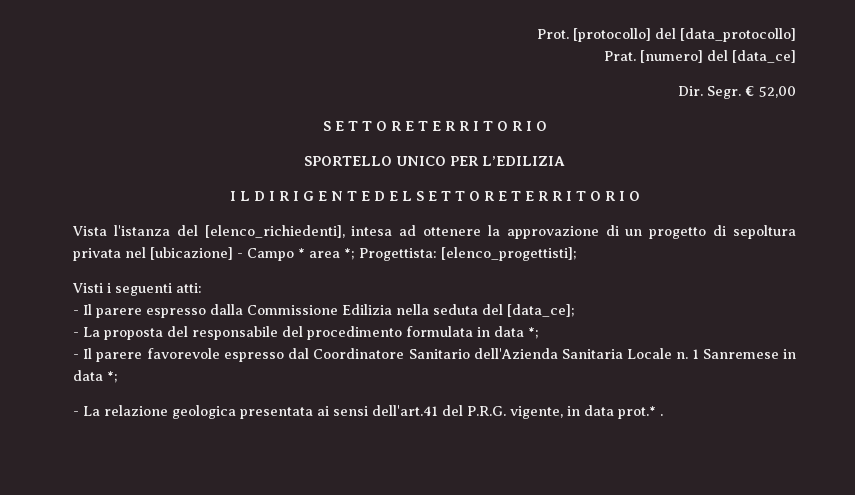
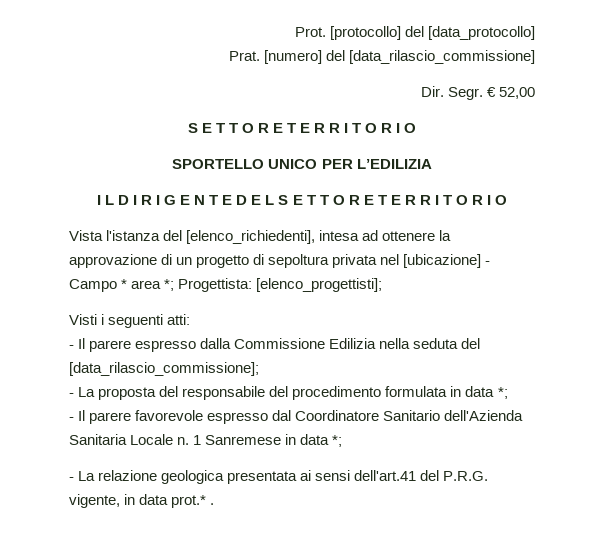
- [numero] del [data_ce]
+ [numero] del [data_rilascio_commissione]
- - Il parere espresso dalla Commissione Edilizia nella seduta del [data_ce];
+ - Il parere espresso dalla Commissione Edilizia nella seduta del [data_rilascio_commissione];

